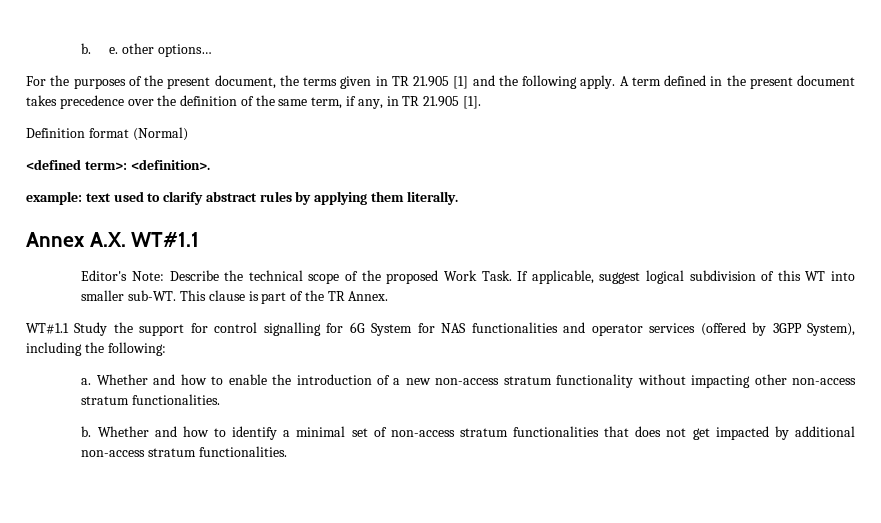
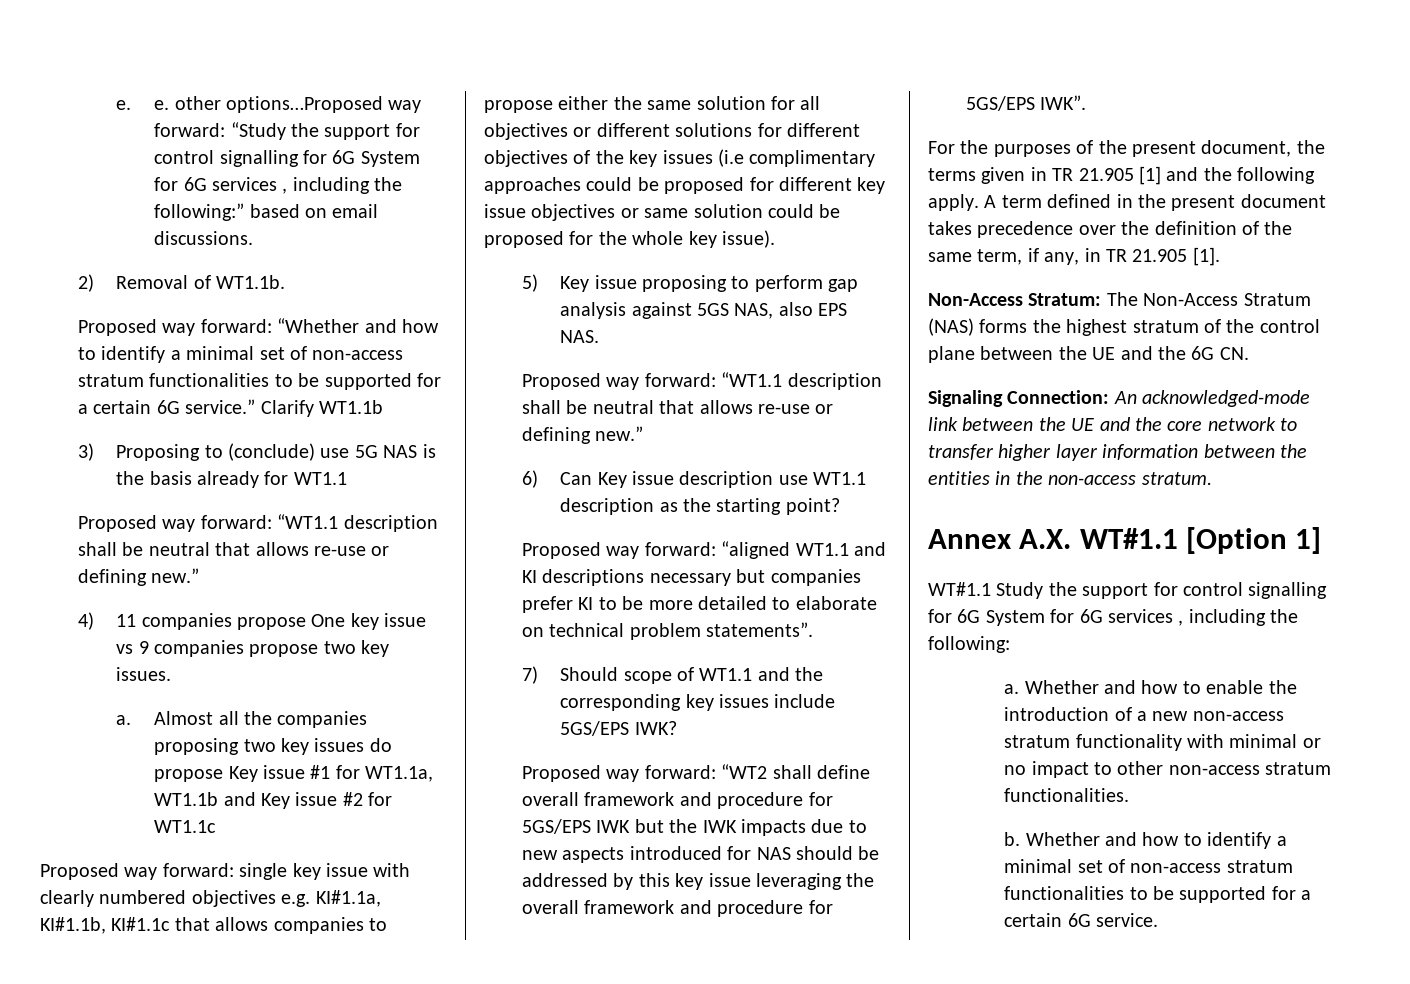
- b. e. other options…
+ e. e. other options…Proposed way forward: “Study the support for control signalling for 6G System for 6G services , including the following:” based on email discussions.
+ 2) Removal of WT1.1b.
+ Proposed way forward: “Whether and how to identify a minimal set of non-access stratum functionalities to be supported for a certain 6G service.” Clarify WT1.1b
+ 3) Proposing to (conclude) use 5G NAS is the basis already for WT1.1
+ Proposed way forward: “WT1.1 description shall be neutral that allows re-use or defining new.”
+ 4) 11 companies propose One key issue vs 9 companies propose two key issues.
+ a. Almost all the companies proposing two key issues do propose Key issue #1 for WT1.1a, WT1.1b and Key issue #2 for WT1.1c
+ Proposed way forward: single key issue with clearly numbered objectives e.g. KI#1.1a, KI#1.1b, KI#1.1c that allows companies to propose either the same solution for all objectives or different solutions for different objectives of the key issues (i.e complimentary approaches could be proposed for different key issue objectives or same solution could be proposed for the whole key issue).
+ 5) Key issue proposing to perform gap analysis against 5GS NAS, also EPS NAS.
+ Proposed way forward: “WT1.1 description shall be neutral that allows re-use or defining new.”
+ 6) Can Key issue description use WT1.1 description as the starting point?
+ Proposed way forward: “aligned WT1.1 and KI descriptions necessary but companies prefer KI to be more detailed to elaborate on technical problem statements”.
+ 7) Should scope of WT1.1 and the corresponding key issues include 5GS/EPS IWK?
+ Proposed way forward: “WT2 shall define overall framework and procedure for 5GS/EPS IWK but the IWK impacts due to new aspects introduced for NAS should be addressed by this key issue leveraging the overall framework and procedure for 5GS/EPS IWK”.
- Definition format (Normal)
- <defined term>: <definition>.
- example: text used to clarify abstract rules by applying them literally.
- Annex A.X. WT#1.1
- Editor's Note: Describe the technical scope of the proposed Work Task. If applicable, suggest logical subdivision of this WT into smaller sub-WT. This clause is part of the TR Annex.
+ Non-Access Stratum: The Non-Access Stratum (NAS) forms the highest stratum of the control plane between the UE and the 6G CN.
+ Signaling Connection: An acknowledged-mode link between the UE and the core network to transfer higher layer information between the entities in the non-access stratum.
+ Annex A.X. WT#1.1 [Option 1]
- WT#1.1 Study the support for control signalling for 6G System for NAS functionalities and operator services (offered by 3GPP System), including the following:
+ WT#1.1 Study the support for control signalling for 6G System for 6G services , including the following:
- Whether and how to enable the introduction of a new non-access stratum functionality without impacting other non-access stratum functionalities.
+ Whether and how to enable the introduction of a new non-access stratum functionality with minimal or no impact to other non-access stratum functionalities.
- Whether and how to identify a minimal set of non-access stratum functionalities that does not get impacted by additional non-access stratum functionalities.
+ Whether and how to identify a minimal set of non-access stratum functionalities to be supported for a certain 6G service.

